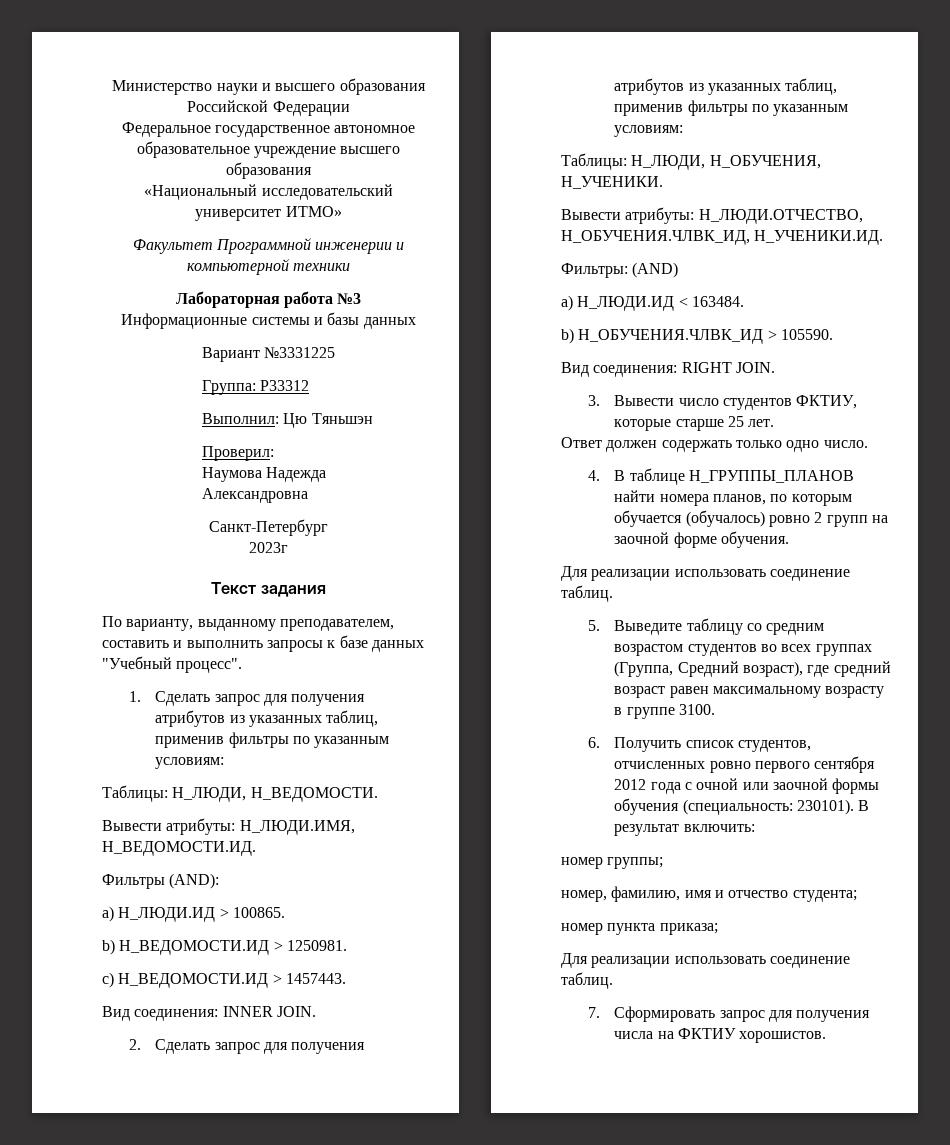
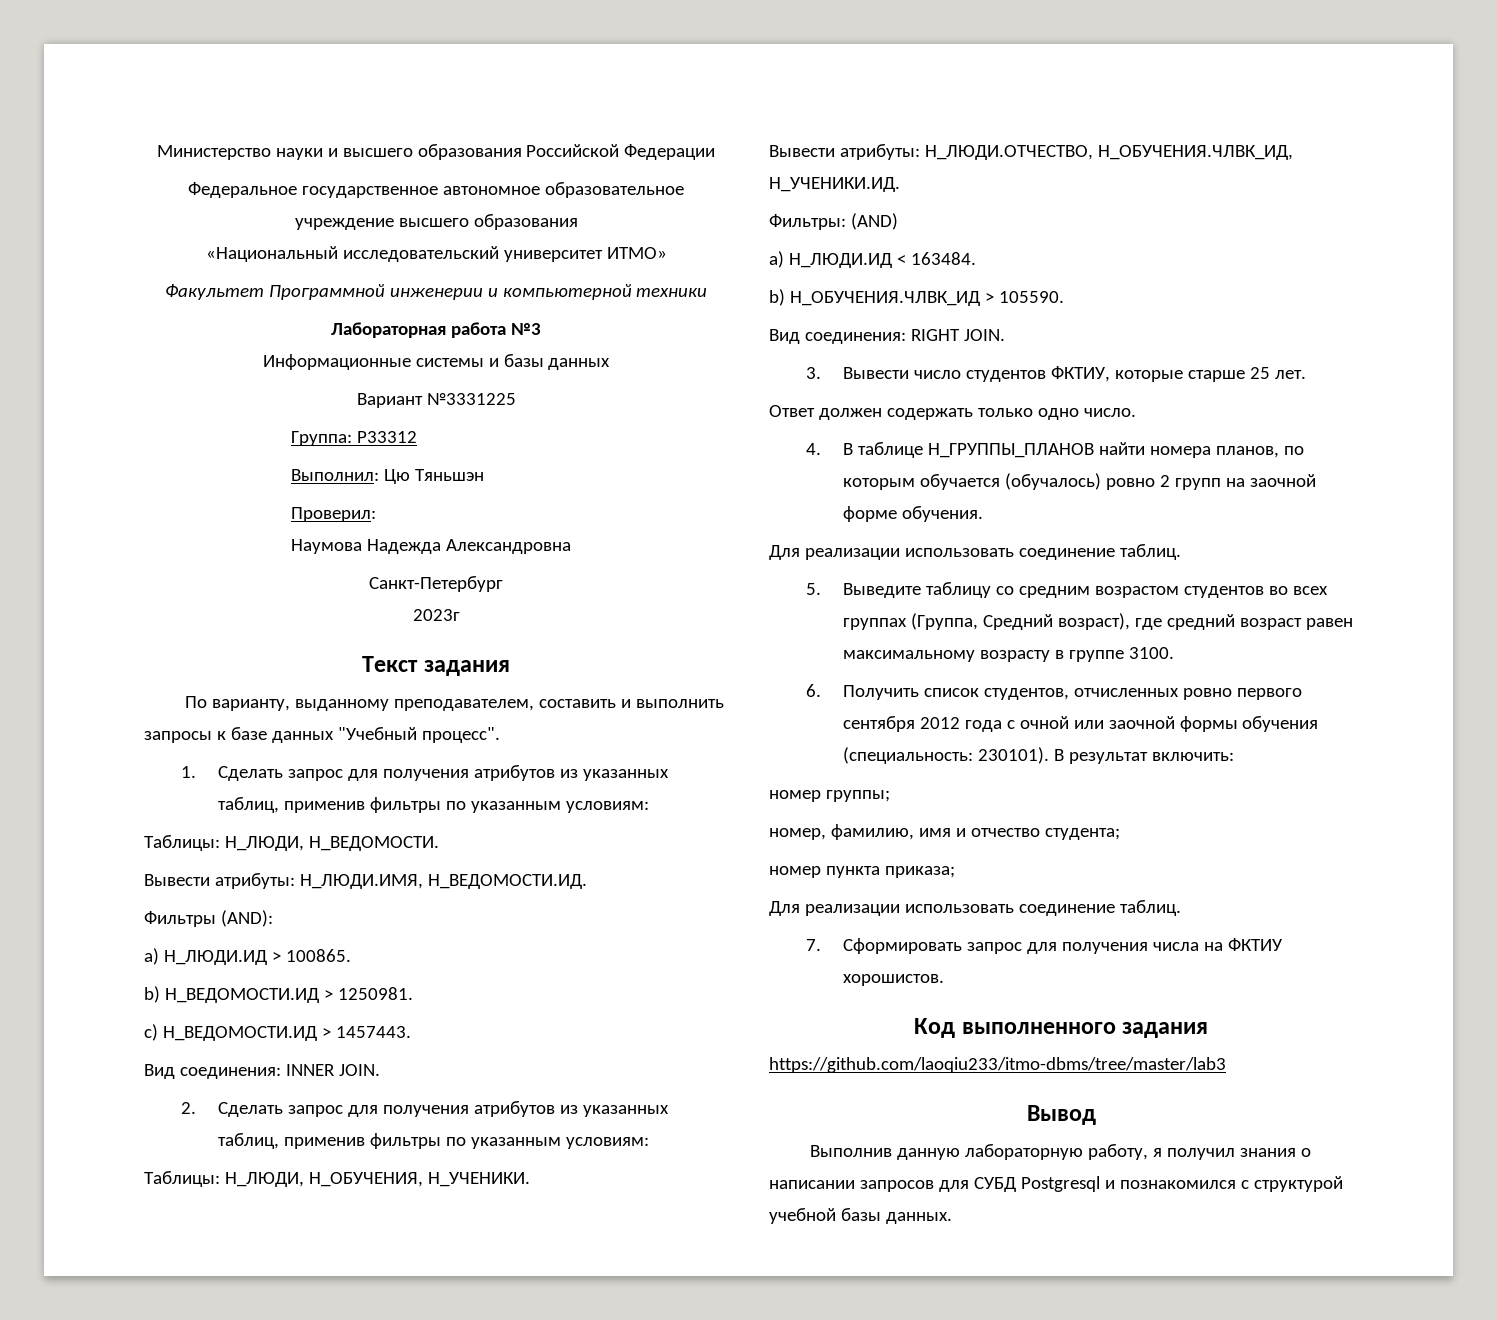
+ Код выполненного задания
+ https://github.com/laoqiu233/itmo-dbms/tree/master/lab3
+ Вывод
+ Выполнив данную лабораторную работу, я получил знания о написании запросов для СУБД Postgresql и познакомился с структурой учебной базы данных.

